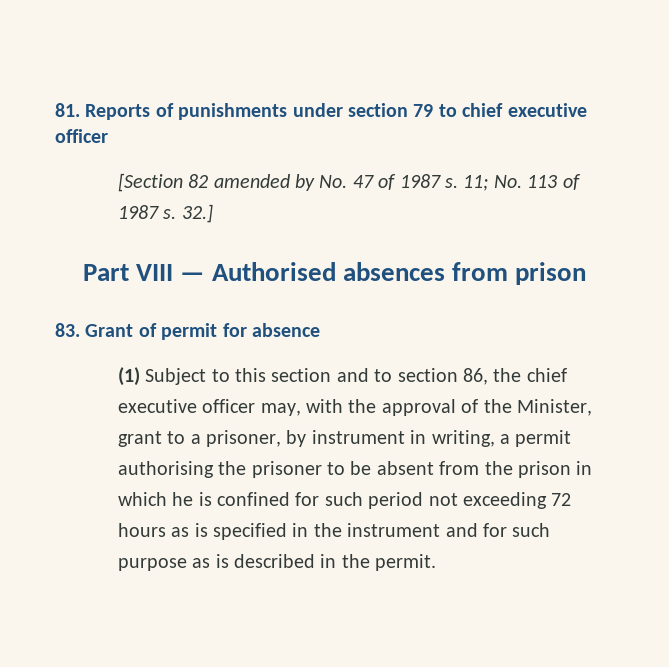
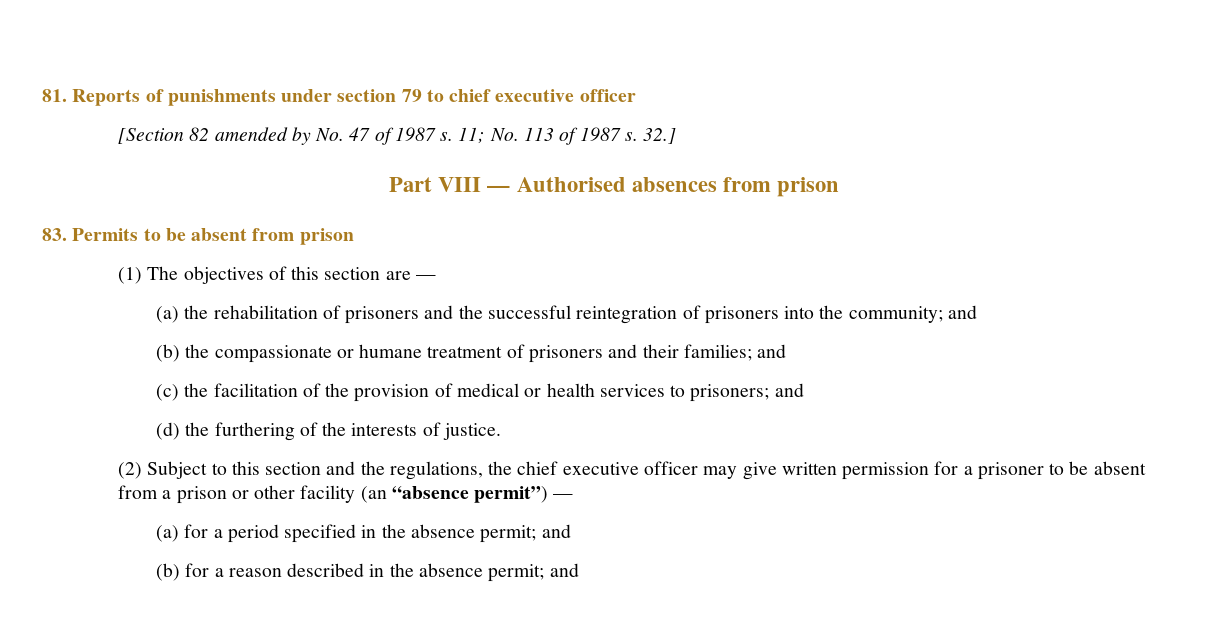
- 83. Grant of permit for absence
- (1) Subject to this section and to section 86, the chief executive officer may, with the approval of the Minister, grant to a prisoner, by instrument in writing, a permit authorising the prisoner to be absent from the prison in which he is confined for such period not exceeding 72 hours as is specified in the instrument and for such purpose as is described in the permit.
+ 83. Permits to be absent from prison
+ (1) The objectives of this section are —
+ (a) the rehabilitation of prisoners and the successful reintegration of prisoners into the community; and
+ (b) the compassionate or humane treatment of prisoners and their families; and
+ (c) the facilitation of the provision of medical or health services to prisoners; and
+ (d) the furthering of the interests of justice.
+ (2) Subject to this section and the regulations, the chief executive officer may give written permission for a prisoner to be absent from a prison or other facility (an “absence permit”) —
+ (a) for a period specified in the absence permit; and
+ (b) for a reason described in the absence permit; and

